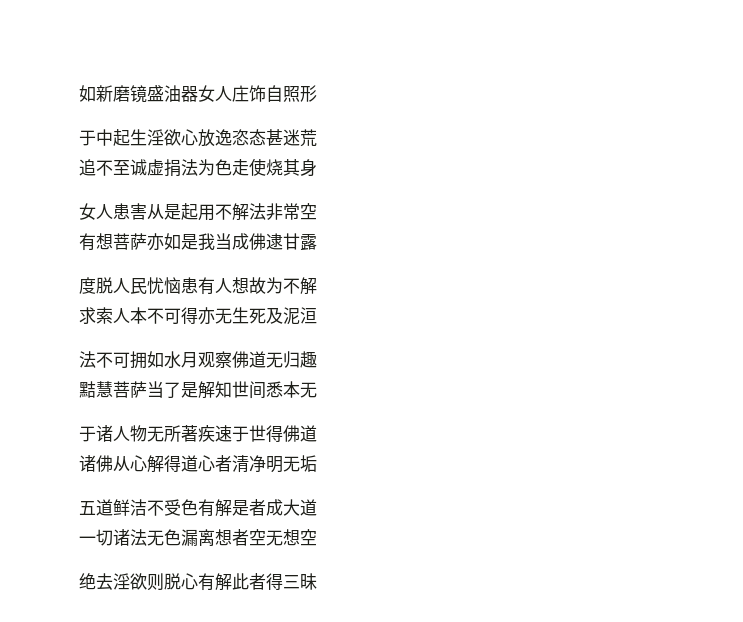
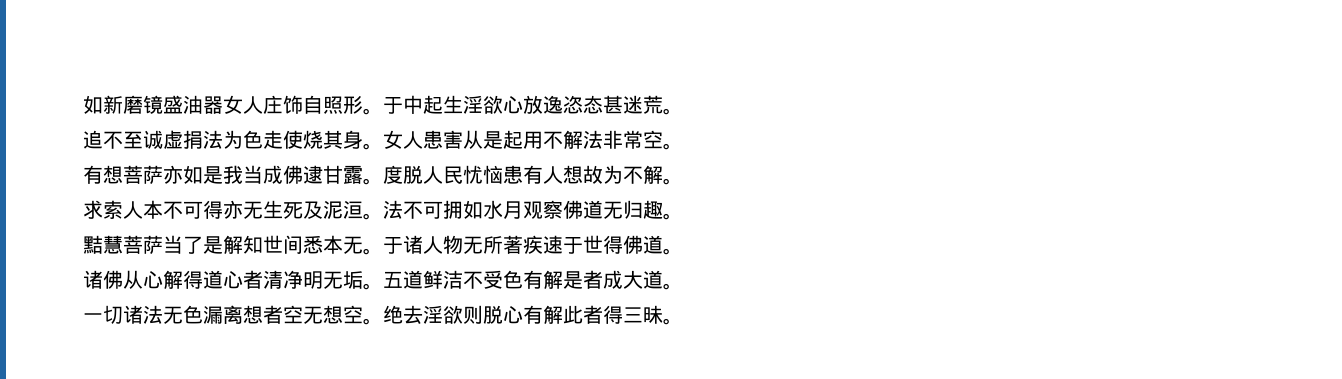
- 如新磨镜盛油器女人庄饰自照形
- 于中起生淫欲心放逸恣态甚迷荒
+ 如新磨镜盛油器女人庄饰自照形。于中起生淫欲心放逸恣态甚迷荒。
- 追不至诚虚捐法为色走使烧其身
- 女人患害从是起用不解法非常空
+ 追不至诚虚捐法为色走使烧其身。女人患害从是起用不解法非常空。
- 有想菩萨亦如是我当成佛逮甘露
- 度脱人民忧恼患有人想故为不解
+ 有想菩萨亦如是我当成佛逮甘露。度脱人民忧恼患有人想故为不解。
- 求索人本不可得亦无生死及泥洹
- 法不可拥如水月观察佛道无归趣
+ 求索人本不可得亦无生死及泥洹。法不可拥如水月观察佛道无归趣。
- 黠慧菩萨当了是解知世间悉本无
- 于诸人物无所著疾速于世得佛道
+ 黠慧菩萨当了是解知世间悉本无。于诸人物无所著疾速于世得佛道。
- 诸佛从心解得道心者清净明无垢
- 五道鲜洁不受色有解是者成大道
+ 诸佛从心解得道心者清净明无垢。五道鲜洁不受色有解是者成大道。
- 一切诸法无色漏离想者空无想空
- 绝去淫欲则脱心有解此者得三昧
+ 一切诸法无色漏离想者空无想空。绝去淫欲则脱心有解此者得三昧。

